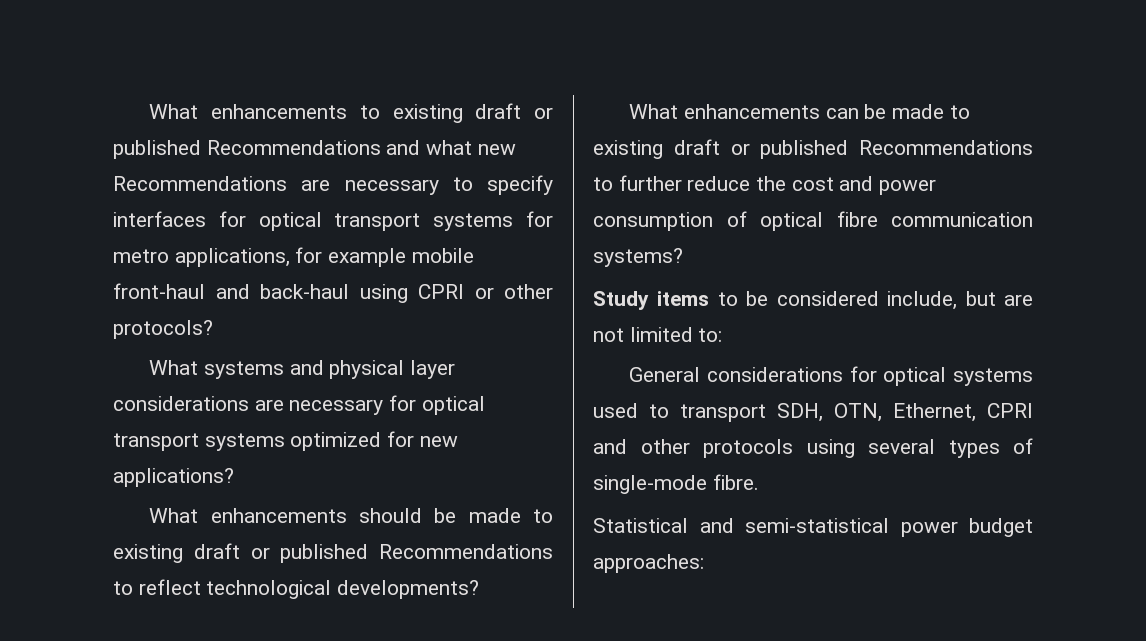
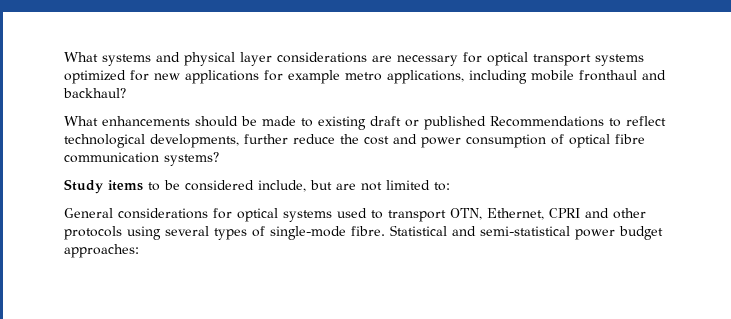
- What enhancements to existing draft or published Recommendations and what new Recommendations are necessary to specify interfaces for optical transport systems for metro applications, for example mobile front-haul and back-haul using CPRI or other protocols?
- What systems and physical layer considerations are necessary for optical transport systems optimized for new applications?
+ What systems and physical layer considerations are necessary for optical transport systems optimized for new applications for example metro applications, including mobile fronthaul and backhaul?
- What enhancements should be made to existing draft or published Recommendations to reflect technological developments?
- What enhancements can be made to existing draft or published Recommendations to further reduce the cost and power consumption of optical fibre communication systems?
+ What enhancements should be made to existing draft or published Recommendations to reflect technological developments, further reduce the cost and power consumption of optical fibre communication systems?
- General considerations for optical systems used to transport SDH, OTN, Ethernet, CPRI and other protocols using several types of single-mode fibre.
- Statistical and semi-statistical power budget approaches:
+ General considerations for optical systems used to transport OTN, Ethernet, CPRI and other protocols using several types of single-mode fibre. Statistical and semi-statistical power budget approaches:

